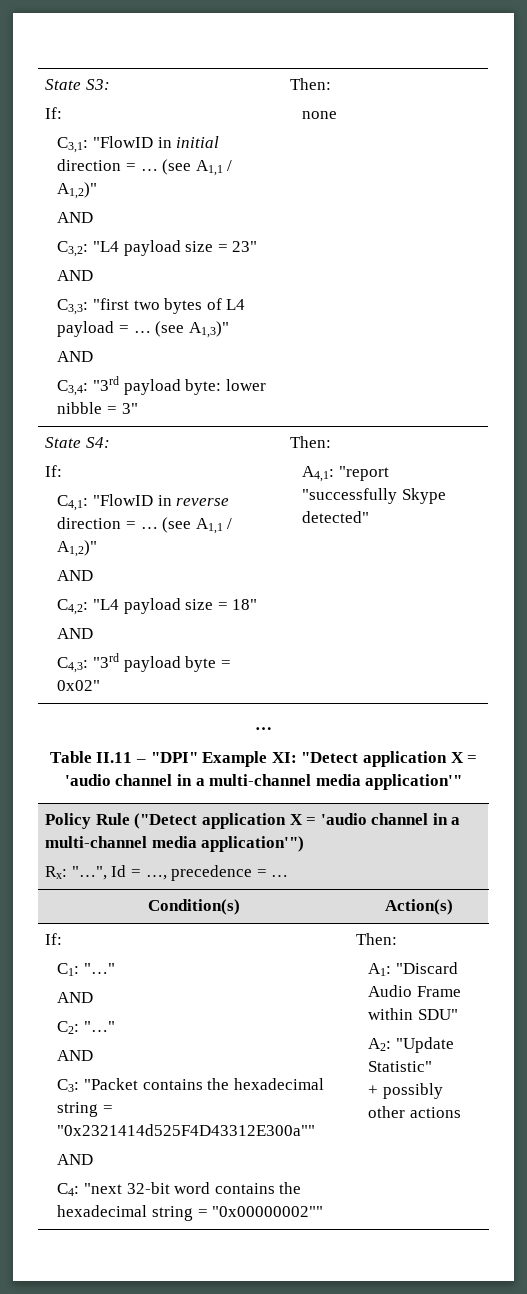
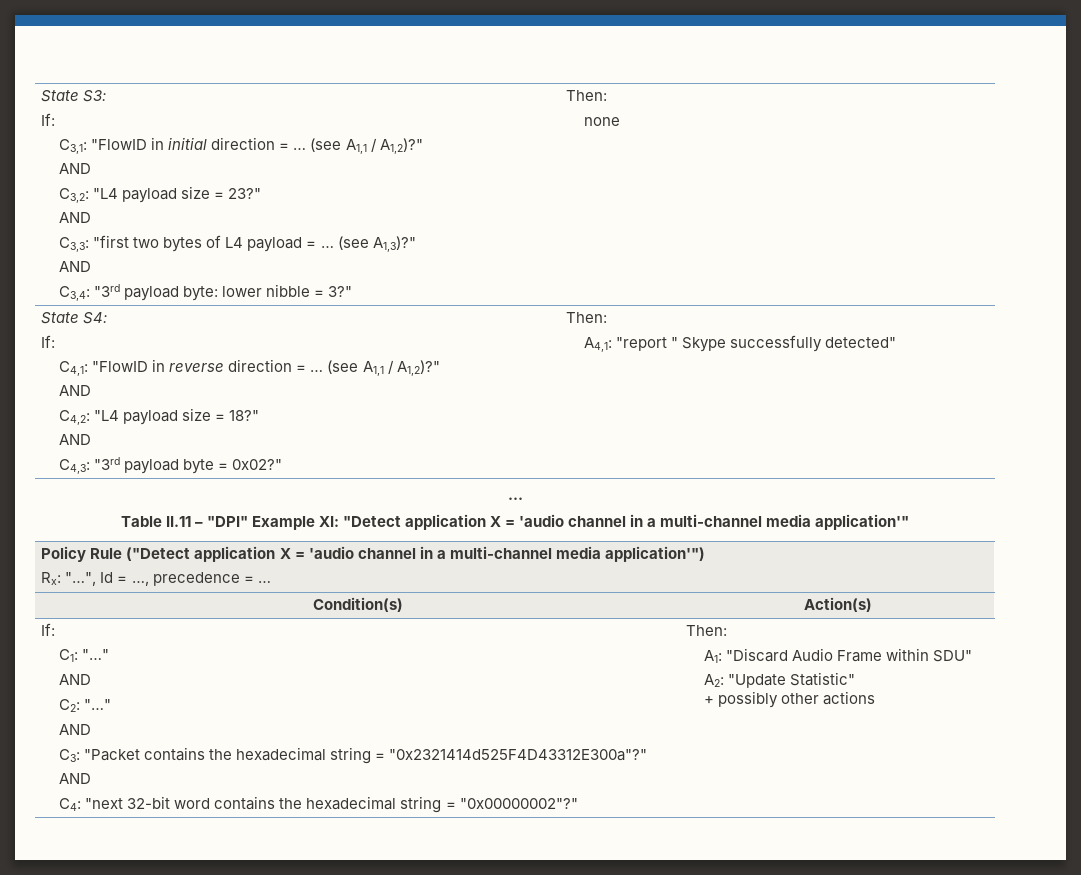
- C3,1: "FlowID in initial direction = … (see A1,1 / A1,2)"
+ C3,1: "FlowID in initial direction = … (see A1,1 / A1,2)?"
- C3,2: "L4 payload size = 23"
+ C3,2: "L4 payload size = 23?"
- (see A1,3)"
+ (see A1,3)?"
- C3,4: "3rd payload byte: lower nibble = 3"
+ C3,4: "3rd payload byte: lower nibble = 3?"
  State S4:
  If:
- C4,1: "FlowID in reverse direction = … (see A1,1 / A1,2)"
+ C4,1: "FlowID in reverse direction = … (see A1,1 / A1,2)?"
  AND
- C4,2: "L4 payload size = 18"
+ C4,2: "L4 payload size = 18?"
  AND
- C4,3: "3rd payload byte = 0x02" | Then:
- A4,1: "report "successfully Skype detected"
+ C4,3: "3rd payload byte = 0x02?" | Then:
+ A4,1: "report " Skype successfully detected"
  Condition(s) | Action(s)
  If:
  C1: "…"
  AND
  C2: "…"
  AND
- C3: "Packet contains the hexadecimal string = "0x2321414d525F4D43312E300a""
+ C3: "Packet contains the hexadecimal string = "0x2321414d525F4D43312E300a"?"
  AND
- C4: "next 32-bit word contains the hexadecimal string = "0x00000002"" | Then:
+ C4: "next 32-bit word contains the hexadecimal string = "0x00000002"?" | Then:

